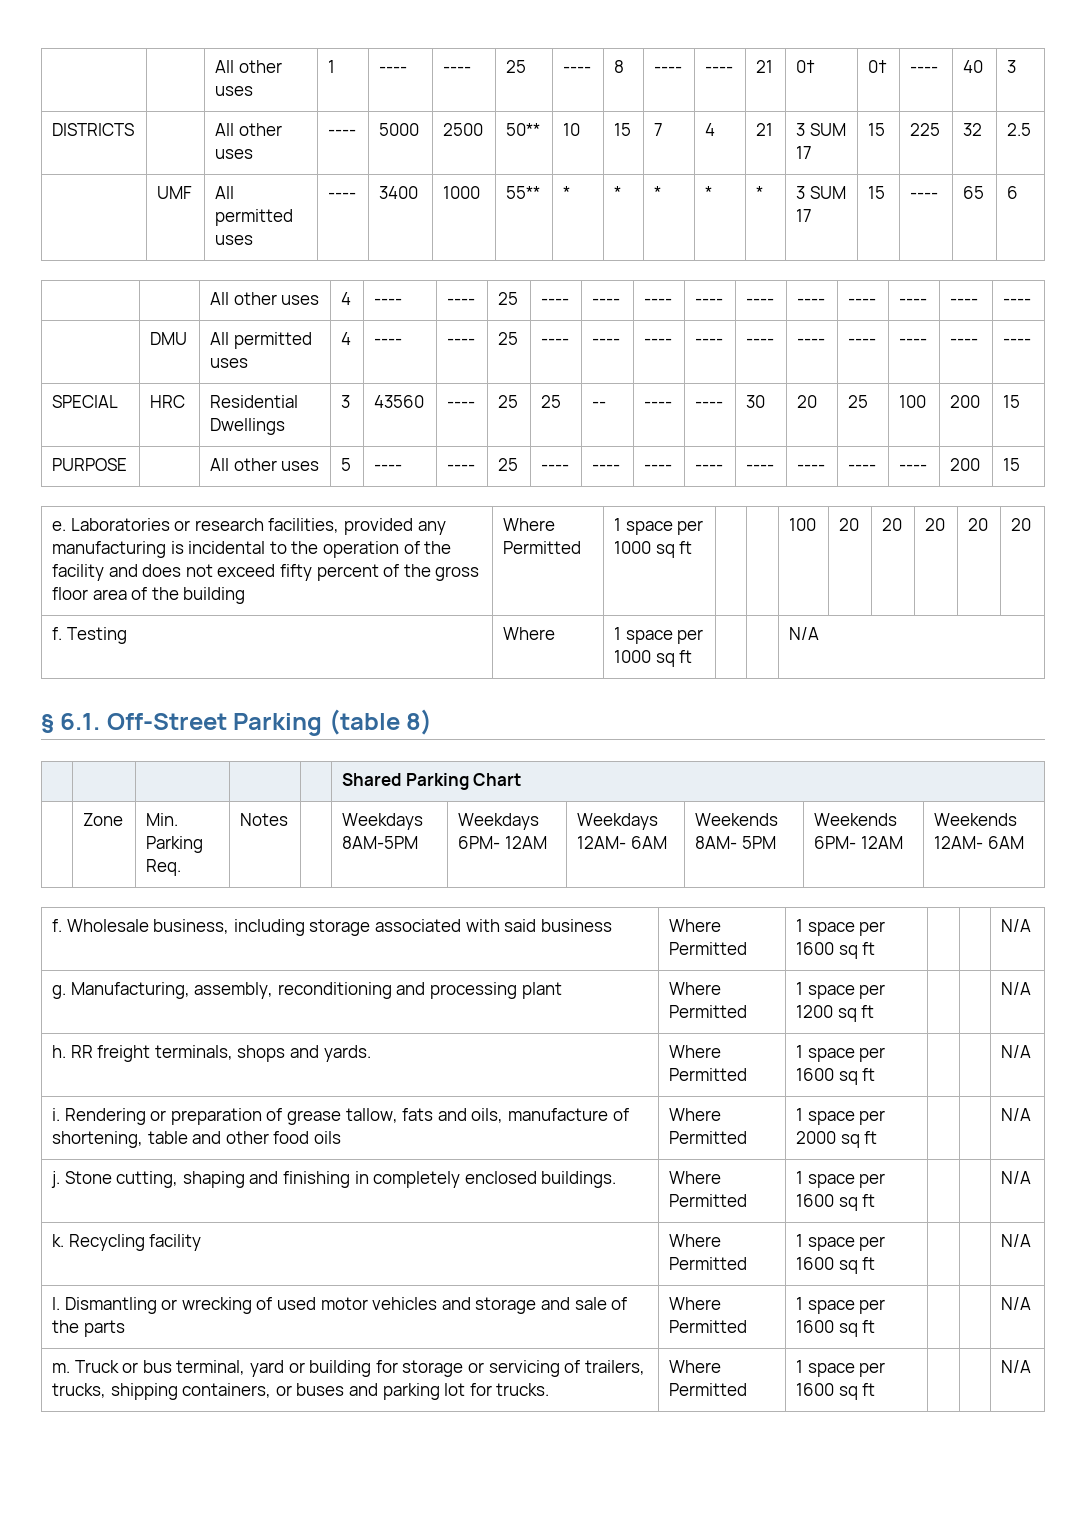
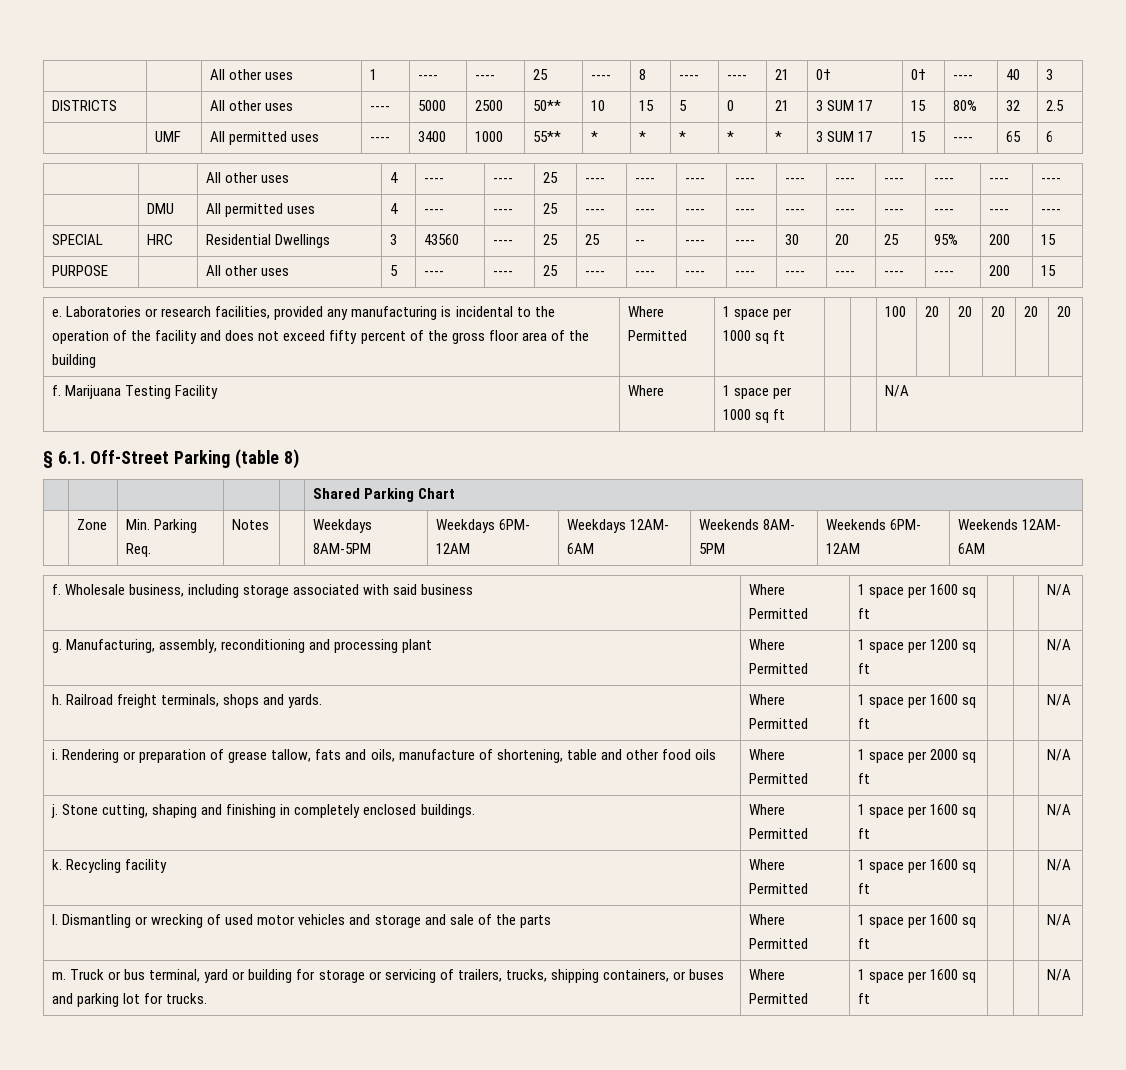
- DISTRICTS | | All other uses | ---- | 5000 | 2500 | 50** | 10 | 15 | 7 | 4 | 21 | 3 SUM 17 | 15 | 225 | 32 | 2.5
+ DISTRICTS | | All other uses | ---- | 5000 | 2500 | 50** | 10 | 15 | 5 | 0 | 21 | 3 SUM 17 | 15 | 80% | 32 | 2.5
- SPECIAL | HRC | Residential Dwellings | 3 | 43560 | ---- | 25 | 25 | -- | ---- | ---- | 30 | 20 | 25 | 100 | 200 | 15
+ SPECIAL | HRC | Residential Dwellings | 3 | 43560 | ---- | 25 | 25 | -- | ---- | ---- | 30 | 20 | 25 | 95% | 200 | 15
- f. Testing | Where | 1 space per 1000 sq ft | | | N/A
+ f. Marijuana Testing Facility | Where | 1 space per 1000 sq ft | | | N/A
- h. RR freight terminals, shops and yards. | Where Permitted | 1 space per 1600 sq ft | | | N/A
+ h. Railroad freight terminals, shops and yards. | Where Permitted | 1 space per 1600 sq ft | | | N/A

